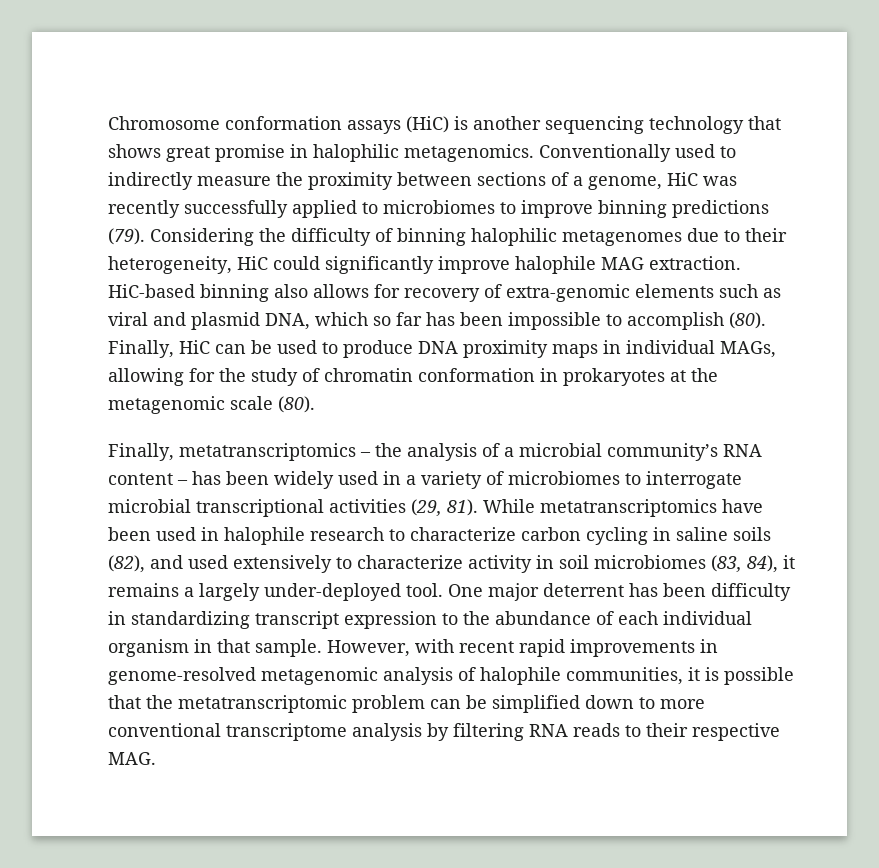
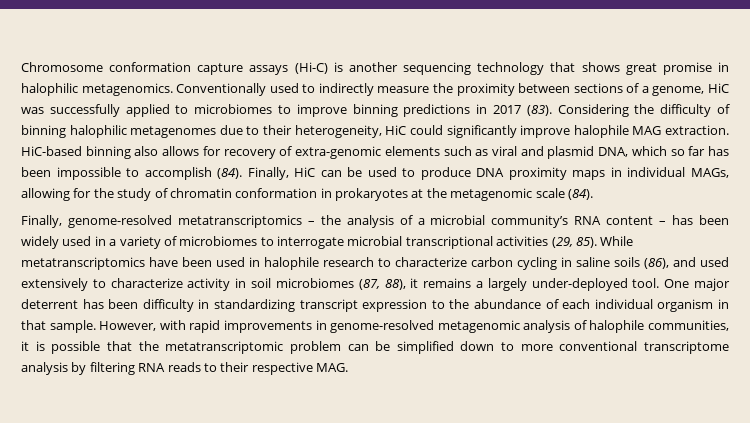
- Chromosome conformation assays (HiC) is another sequencing technology that shows great promise in halophilic metagenomics.
+ Chromosome conformation capture assays (Hi-C) is another sequencing technology that shows great promise in halophilic metagenomics.
- Conventionally used to indirectly measure the proximity between sections of a genome, HiC was recently successfully applied to microbiomes to improve binning predictions (79).
+ Conventionally used to indirectly measure the proximity between sections of a genome, HiC was successfully applied to microbiomes to improve binning predictions in 2017 (83).
- HiC-based binning also allows for recovery of extra-genomic elements such as viral and plasmid DNA, which so far has been impossible to accomplish (80).
+ HiC-based binning also allows for recovery of extra-genomic elements such as viral and plasmid DNA, which so far has been impossible to accomplish (84).
- Finally, HiC can be used to produce DNA proximity maps in individual MAGs, allowing for the study of chromatin conformation in prokaryotes at the metagenomic scale (80).
- Finally, metatranscriptomics – the analysis of a microbial community’s RNA content – has been widely used in a variety of microbiomes to interrogate microbial transcriptional activities (29, 81).
+ Finally, HiC can be used to produce DNA proximity maps in individual MAGs, allowing for the study of chromatin conformation in prokaryotes at the metagenomic scale (84).
+ Finally, genome-resolved metatranscriptomics – the analysis of a microbial community’s RNA content – has been widely used in a variety of microbiomes to interrogate microbial transcriptional activities (29, 85).
- While metatranscriptomics have been used in halophile research to characterize carbon cycling in saline soils (82), and used extensively to characterize activity in soil microbiomes (83, 84), it remains a largely under-deployed tool.
+ While metatranscriptomics have been used in halophile research to characterize carbon cycling in saline soils (86), and used extensively to characterize activity in soil microbiomes (87, 88), it remains a largely under-deployed tool.
- However, with recent rapid improvements in genome-resolved metagenomic analysis of halophile communities, it is possible that the metatranscriptomic problem can be simplified down to more conventional transcriptome analysis by filtering RNA reads to their respective MAG.
+ However, with rapid improvements in genome-resolved metagenomic analysis of halophile communities, it is possible that the metatranscriptomic problem can be simplified down to more conventional transcriptome analysis by filtering RNA reads to their respective MAG.

